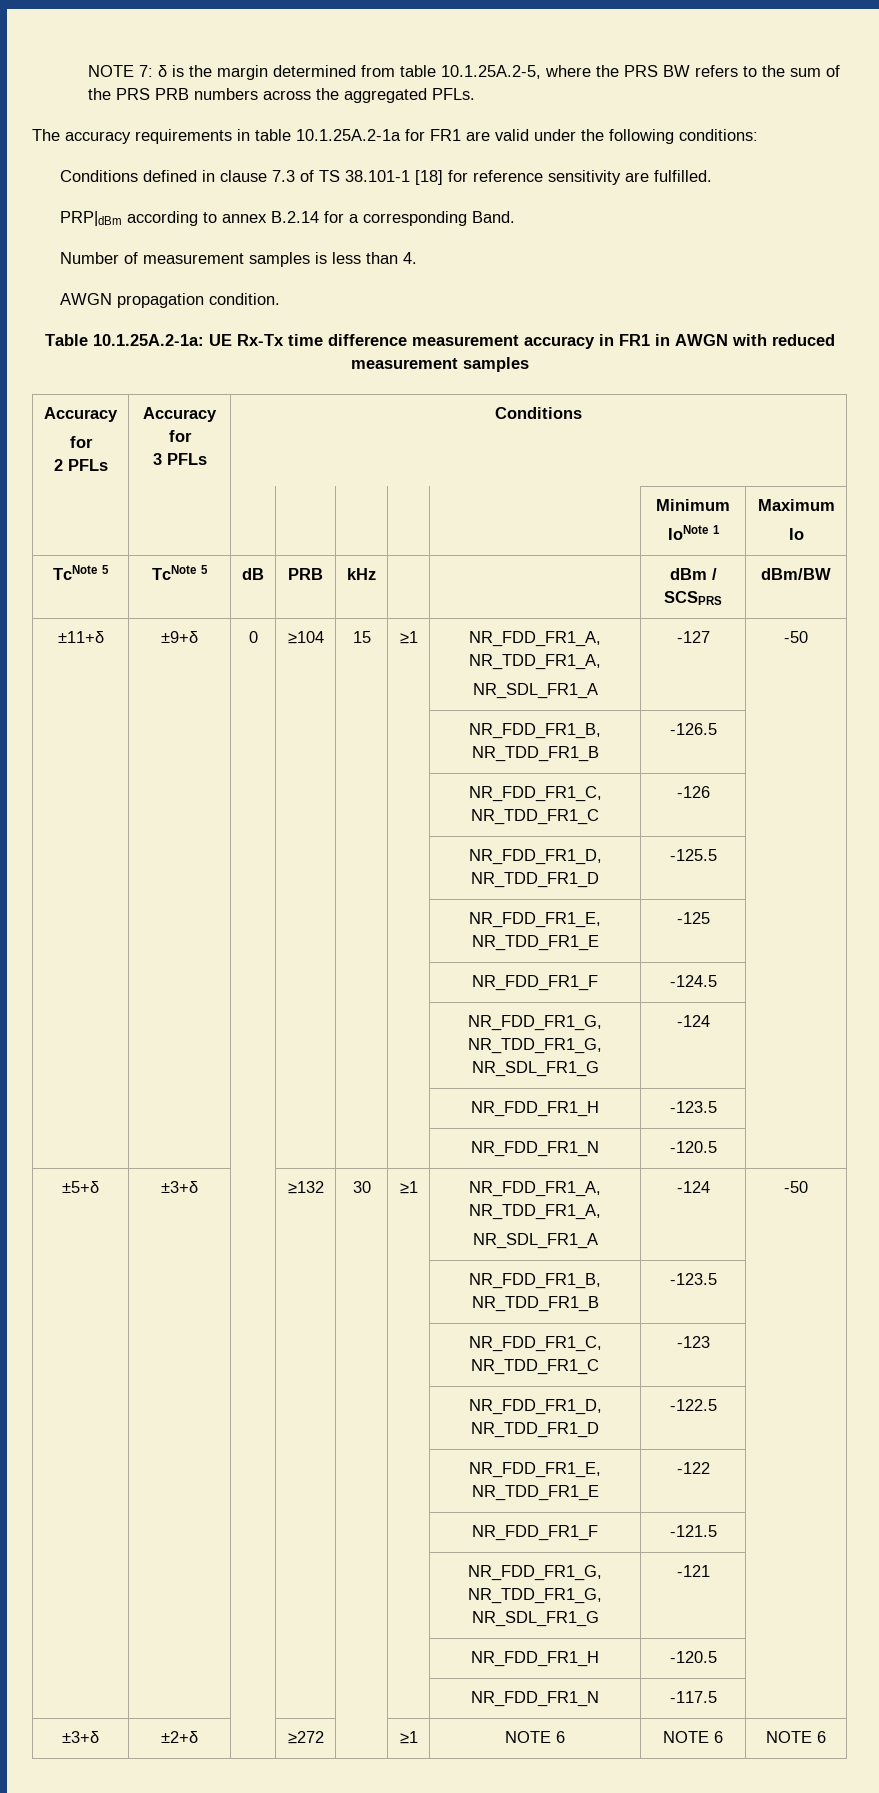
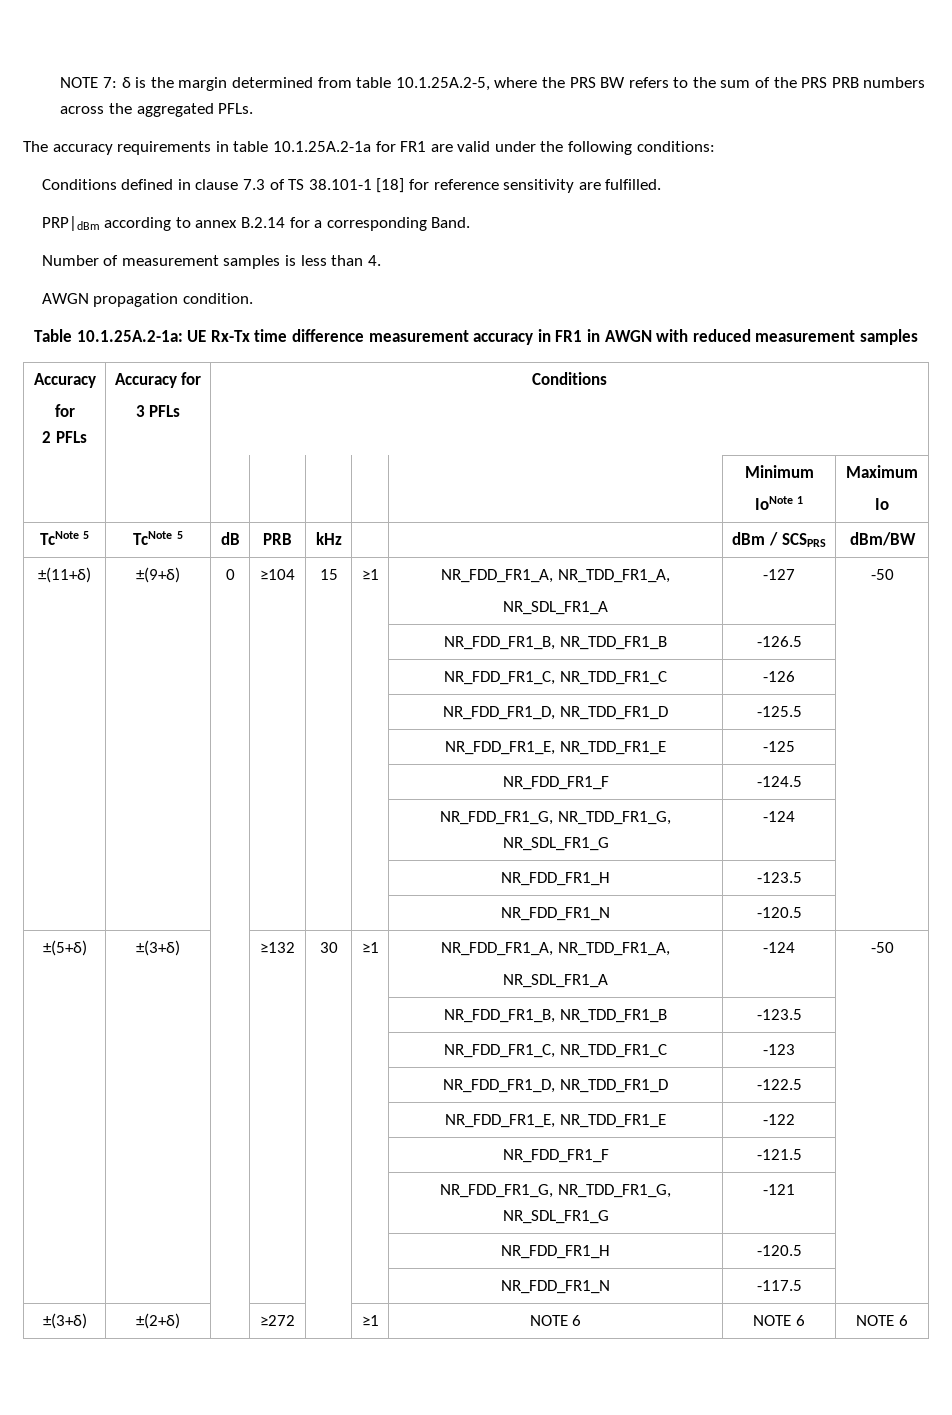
- ±11+δ | ±9+δ | 0 | ≥104 | 15 | ≥1 | NR_FDD_FR1_A, NR_TDD_FR1_A,
+ ±(11+δ) | ±(9+δ) | 0 | ≥104 | 15 | ≥1 | NR_FDD_FR1_A, NR_TDD_FR1_A,
- ±5+δ | ±3+δ | | ≥132 | 30 | ≥1 | NR_FDD_FR1_A, NR_TDD_FR1_A,
+ ±(5+δ) | ±(3+δ) | | ≥132 | 30 | ≥1 | NR_FDD_FR1_A, NR_TDD_FR1_A,
- ±3+δ | ±2+δ | | ≥272 | | ≥1 | NOTE 6 | NOTE 6 | NOTE 6
+ ±(3+δ) | ±(2+δ) | | ≥272 | | ≥1 | NOTE 6 | NOTE 6 | NOTE 6

